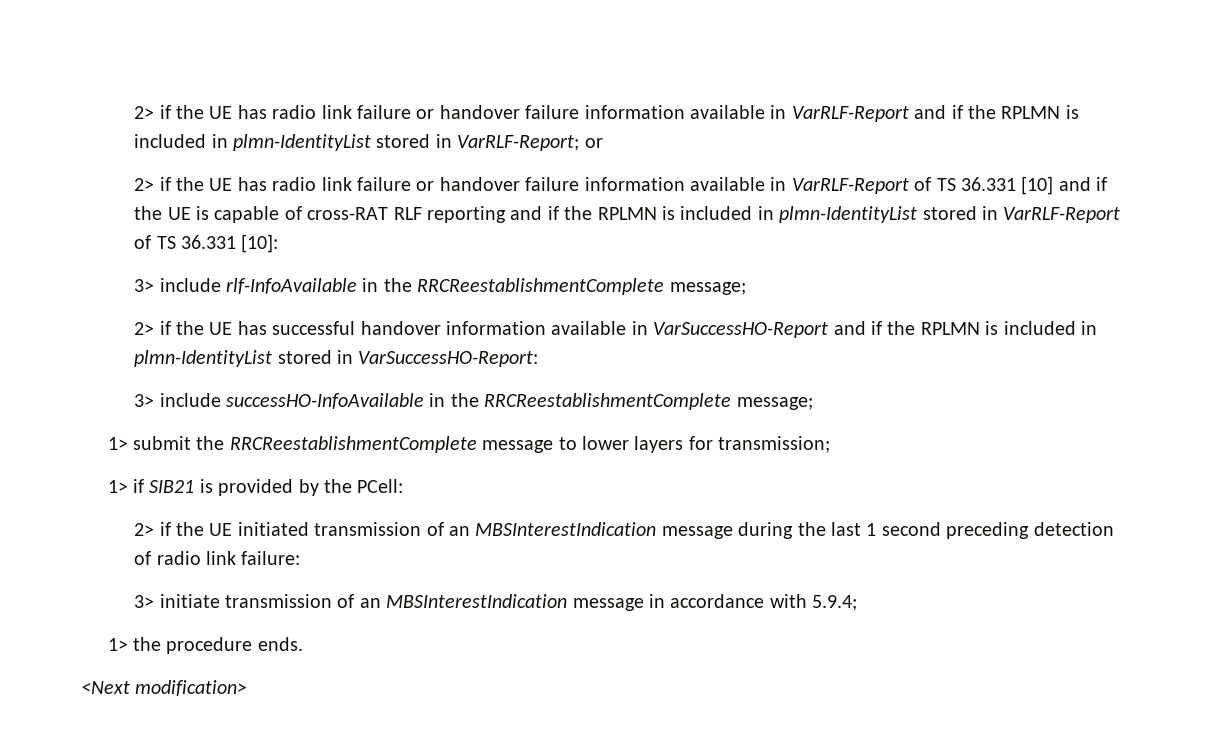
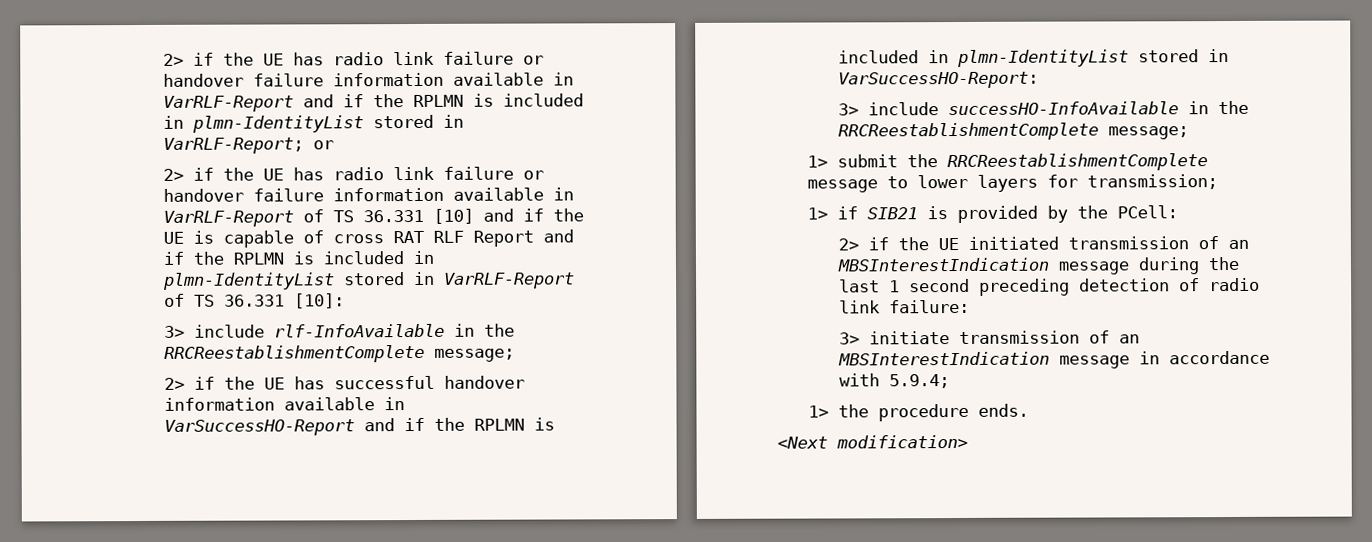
- 2> if the UE has radio link failure or handover failure information available in VarRLF-Report of TS 36.331 [10] and if the UE is capable of cross-RAT RLF reporting and if the RPLMN is included in plmn-IdentityList stored in VarRLF-Report of TS 36.331 [10]:
+ 2> if the UE has radio link failure or handover failure information available in VarRLF-Report of TS 36.331 [10] and if the UE is capable of cross RAT RLF Report and if the RPLMN is included in plmn-IdentityList stored in VarRLF-Report of TS 36.331 [10]:

